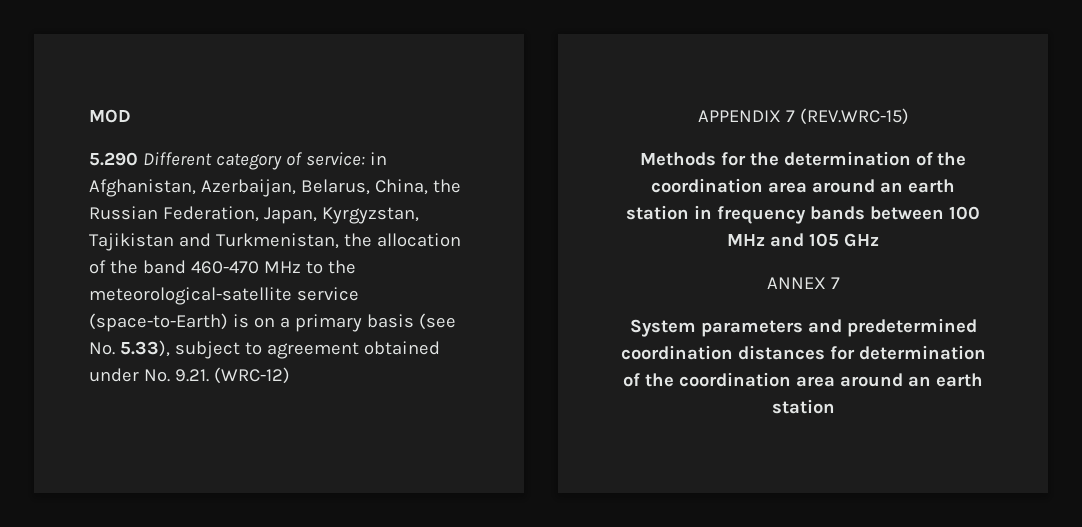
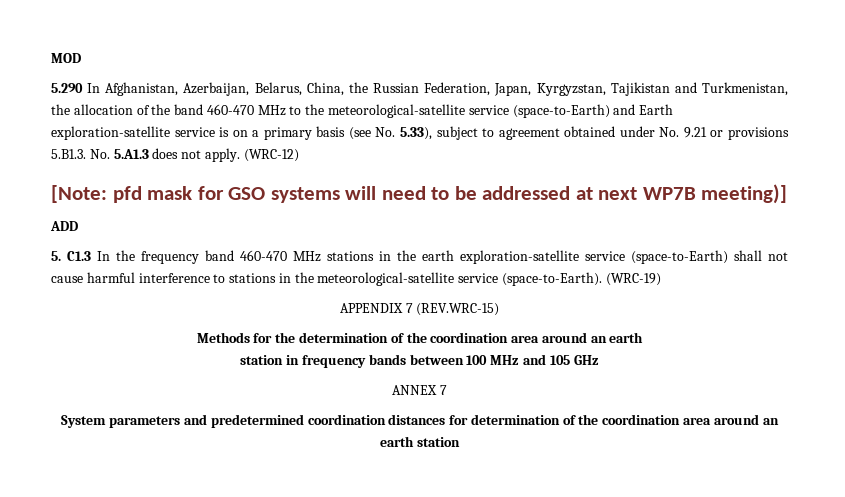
- 5.290 Different category of service: in Afghanistan, Azerbaijan, Belarus, China, the Russian Federation, Japan, Kyrgyzstan, Tajikistan and Turkmenistan, the allocation of the band 460-470 MHz to the meteorological-satellite service (space-to-Earth) is on a primary basis (see No. 5.33), subject to agreement obtained under No. 9.21. (WRC-12)
+ 5.290 In Afghanistan, Azerbaijan, Belarus, China, the Russian Federation, Japan, Kyrgyzstan, Tajikistan and Turkmenistan, the allocation of the band 460-470 MHz to the meteorological-satellite service (space-to-Earth) and Earth exploration-satellite service is on a primary basis (see No. 5.33), subject to agreement obtained under No. 9.21 or provisions 5.B1.3. No. 5.A1.3 does not apply. (WRC-12)
+ [Note: pfd mask for GSO systems will need to be addressed at next WP7B meeting)]
+ ADD
+ 5. C1.3 In the frequency band 460-470 MHz stations in the earth exploration-satellite service (space-to-Earth) shall not cause harmful interference to stations in the meteorological-satellite service (space-to-Earth). (WRC-19)

